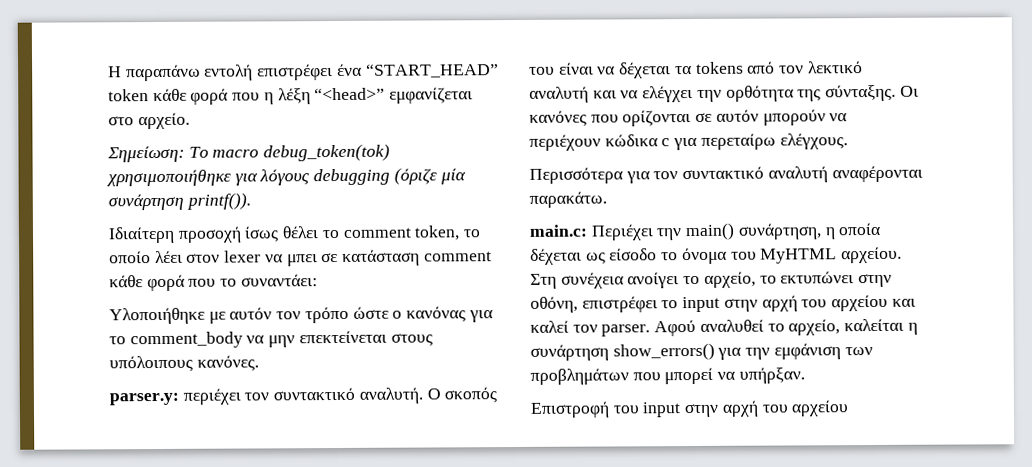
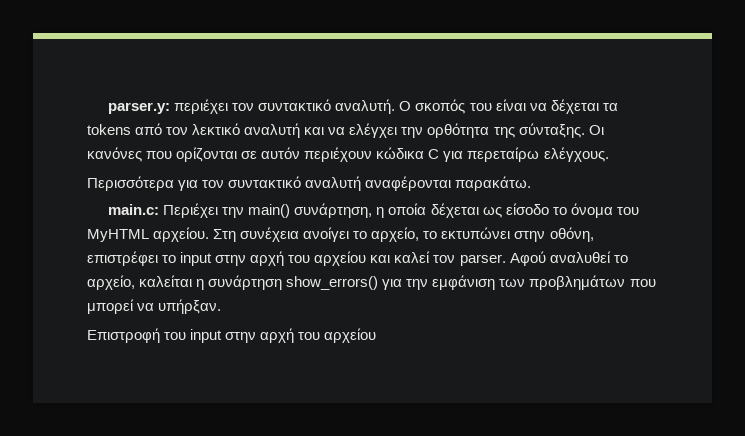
- Η παραπάνω εντολή επιστρέφει ένα “START_HEAD” token κάθε φορά που η λέξη “<head>” εμφανίζεται στο αρχείο.
- Σημείωση: Το macro debug_token(tok) χρησιμοποιήθηκε για λόγους debugging (όριζε μία συνάρτηση printf()).
- Ιδιαίτερη προσοχή ίσως θέλει το comment token, το οποίο λέει στον lexer να μπει σε κατάσταση comment κάθε φορά που το συναντάει:
- Υλοποιήθηκε με αυτόν τον τρόπο ώστε ο κανόνας για το comment_body να μην επεκτείνεται στους υπόλοιπους κανόνες.
- Οι κανόνες που ορίζονται σε αυτόν μπορούν να περιέχουν κώδικα c για περεταίρω ελέγχους.
+ Οι κανόνες που ορίζονται σε αυτόν περιέχουν κώδικα C για περεταίρω ελέγχους.

